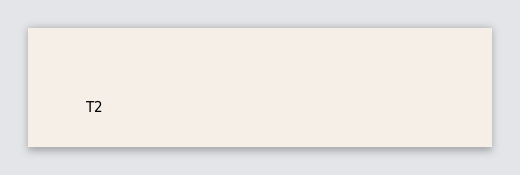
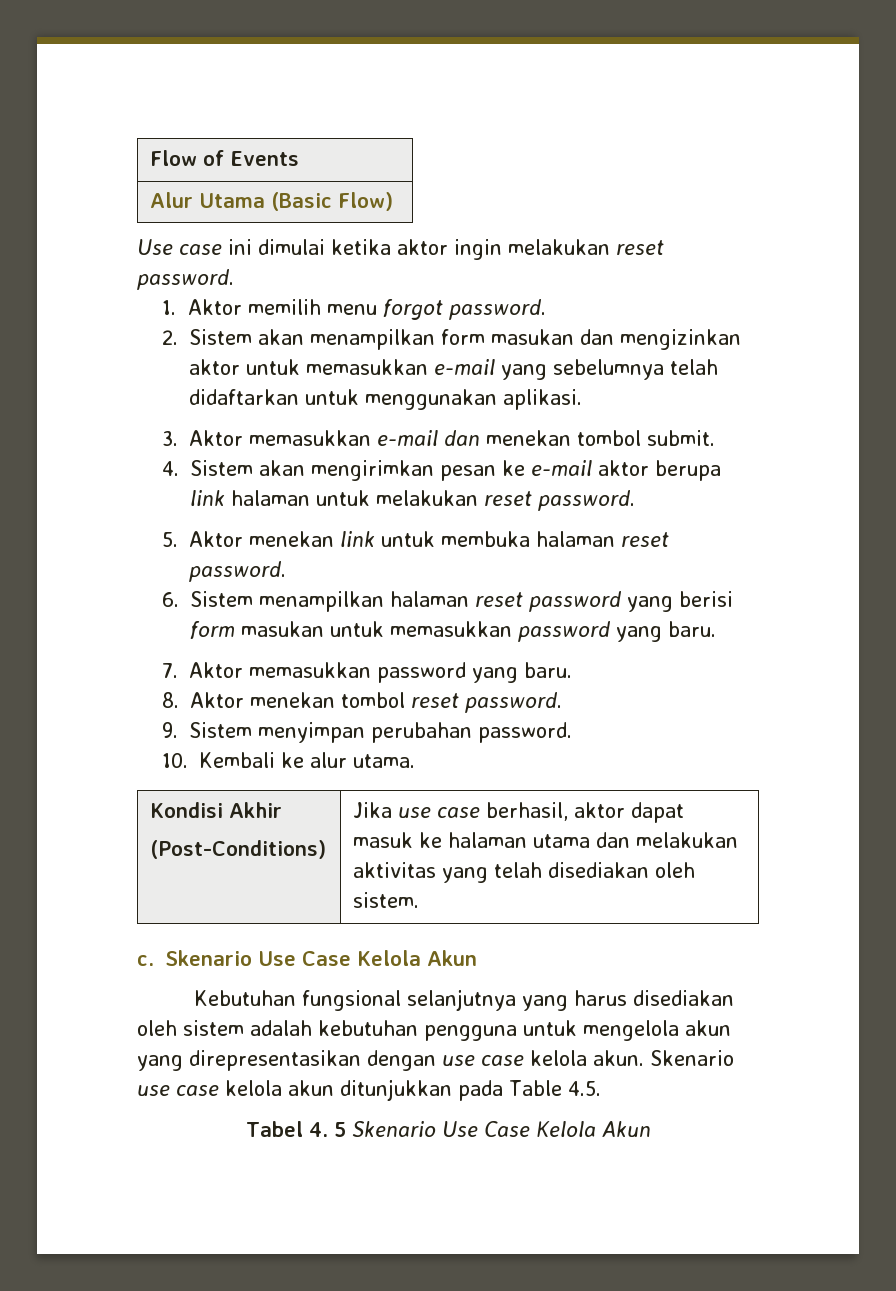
- T2
+ Flow of Events
+ Alur Utama (Basic Flow)
+ Use case ini dimulai ketika aktor ingin melakukan reset password.
+ 1. Aktor memilih menu forgot password.
+ 2. Sistem akan menampilkan form masukan dan mengizinkan aktor untuk memasukkan e-mail yang sebelumnya telah didaftarkan untuk menggunakan aplikasi.
+ 3. Aktor memasukkan e-mail dan menekan tombol submit.
+ 4. Sistem akan mengirimkan pesan ke e-mail aktor berupa link halaman untuk melakukan reset password.
+ 5. Aktor menekan link untuk membuka halaman reset password.
+ 6. Sistem menampilkan halaman reset password yang berisi form masukan untuk memasukkan password yang baru.
+ 7. Aktor memasukkan password yang baru.
+ 8. Aktor menekan tombol reset password.
+ 9. Sistem menyimpan perubahan password.
+ 10. Kembali ke alur utama.
+ Kondisi Akhir
+ (Post-Conditions) | Jika use case berhasil, aktor dapat masuk ke halaman utama dan melakukan aktivitas yang telah disediakan oleh sistem.
+ c. Skenario Use Case Kelola Akun
+ Kebutuhan fungsional selanjutnya yang harus disediakan oleh sistem adalah kebutuhan pengguna untuk mengelola akun yang direpresentasikan dengan use case kelola akun. Skenario use case kelola akun ditunjukkan pada Table 4.5.
+ Tabel 4. 5 Skenario Use Case Kelola Akun

